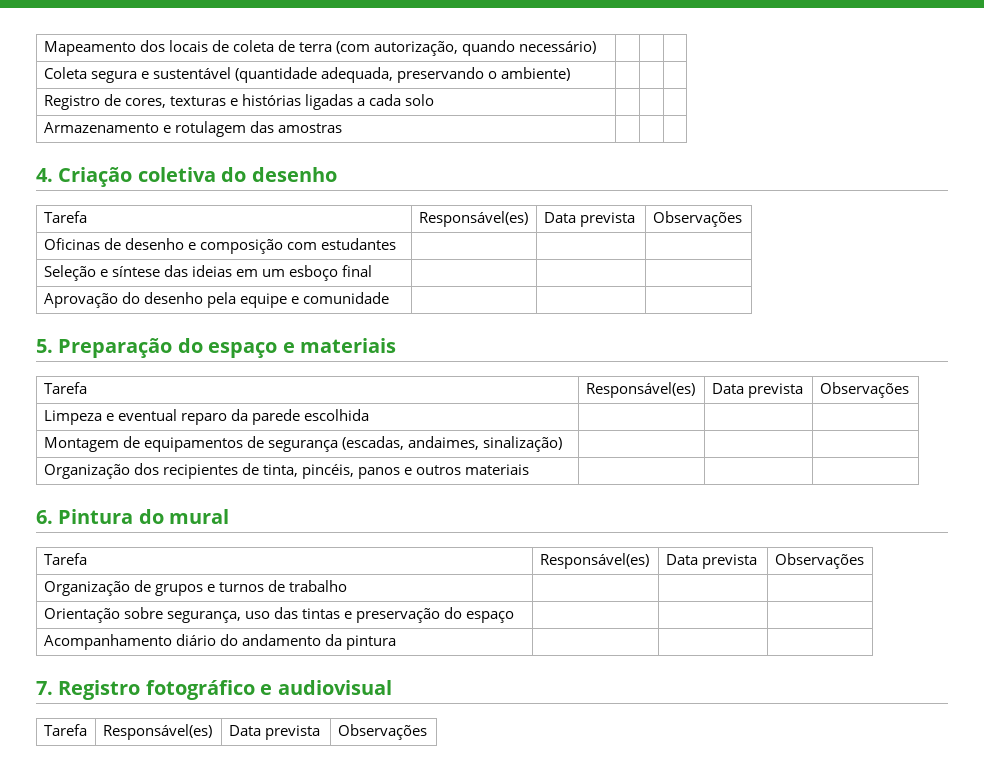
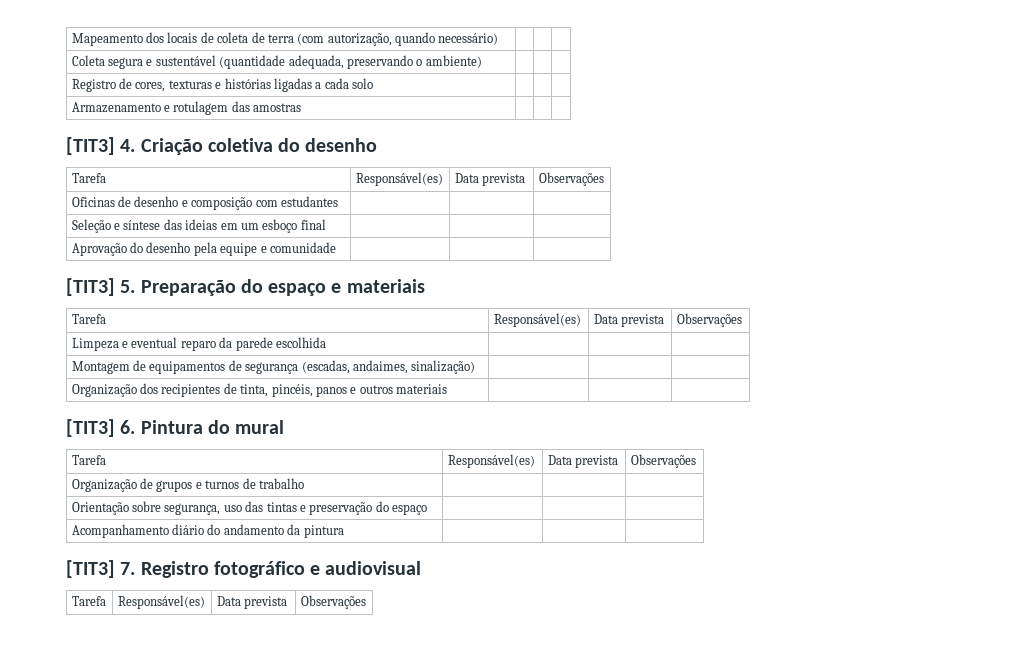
- 4. Criação coletiva do desenho
+ [TIT3] 4. Criação coletiva do desenho
- 5. Preparação do espaço e materiais
+ [TIT3] 5. Preparação do espaço e materiais
- 6. Pintura do mural
+ [TIT3] 6. Pintura do mural
- 7. Registro fotográfico e audiovisual
+ [TIT3] 7. Registro fotográfico e audiovisual

